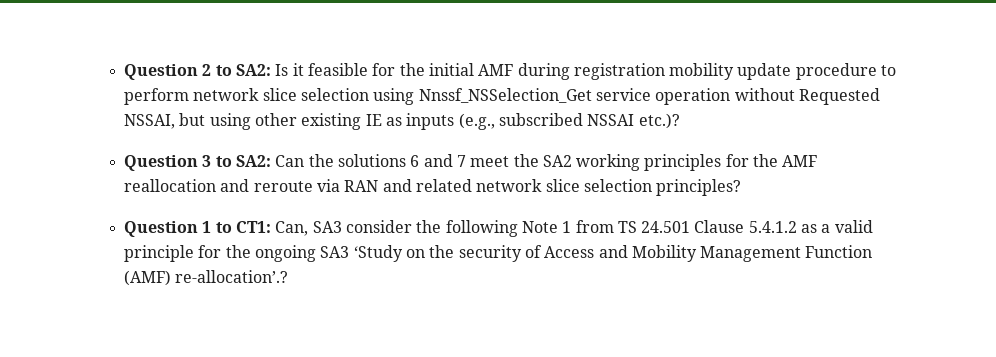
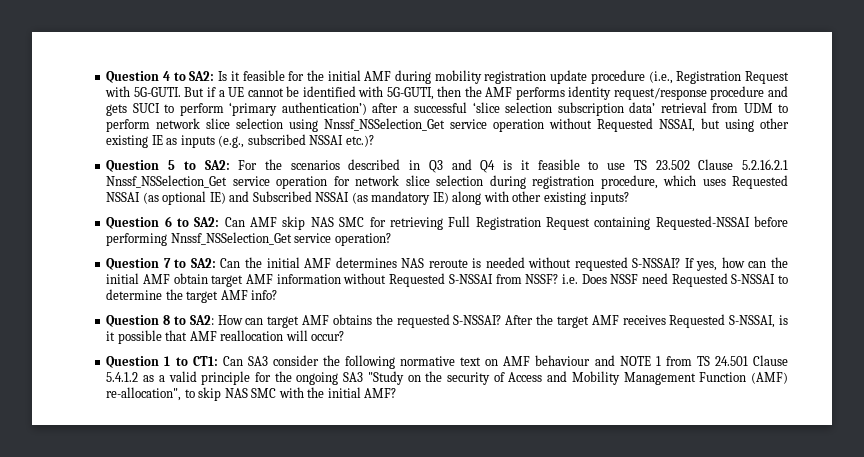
- Question 2 to SA2: Is it feasible for the initial AMF during registration mobility update procedure to perform network slice selection using Nnssf_NSSelection_Get service operation without Requested NSSAI, but using other existing IE as inputs (e.g., subscribed NSSAI etc.)?
+ Question 4 to SA2: Is it feasible for the initial AMF during mobility registration update procedure (i.e., Registration Request with 5G-GUTI. But if a UE cannot be identified with 5G-GUTI, then the AMF performs identity request/response procedure and gets SUCI to perform ‘primary authentication’) after a successful ‘slice selection subscription data’ retrieval from UDM to perform network slice selection using Nnssf_NSSelection_Get service operation without Requested NSSAI, but using other existing IE as inputs (e.g., subscribed NSSAI etc.)?
- Question 3 to SA2: Can the solutions 6 and 7 meet the SA2 working principles for the AMF reallocation and reroute via RAN and related network slice selection principles?
+ Question 5 to SA2: For the scenarios described in Q3 and Q4 is it feasible to use TS 23.502 Clause 5.2.16.2.1 Nnssf_NSSelection_Get service operation for network slice selection during registration procedure, which uses Requested NSSAI (as optional IE) and Subscribed NSSAI (as mandatory IE) along with other existing inputs?
+ Question 6 to SA2: Can AMF skip NAS SMC for retrieving Full Registration Request containing Requested-NSSAI before performing Nnssf_NSSelection_Get service operation?
+ Question 7 to SA2: Can the initial AMF determines NAS reroute is needed without requested S-NSSAI? If yes, how can the initial AMF obtain target AMF information without Requested S-NSSAI from NSSF? i.e. Does NSSF need Requested S-NSSAI to determine the target AMF info?
+ Question 8 to SA2: How can target AMF obtains the requested S-NSSAI? After the target AMF receives Requested S-NSSAI, is it possible that AMF reallocation will occur?
- Question 1 to CT1: Can, SA3 consider the following Note 1 from TS 24.501 Clause 5.4.1.2 as a valid principle for the ongoing SA3 ‘Study on the security of Access and Mobility Management Function (AMF) re-allocation’.?
+ Question 1 to CT1: Can SA3 consider the following normative text on AMF behaviour and NOTE 1 from TS 24.501 Clause 5.4.1.2 as a valid principle for the ongoing SA3 "Study on the security of Access and Mobility Management Function (AMF) re-allocation", to skip NAS SMC with the initial AMF?

